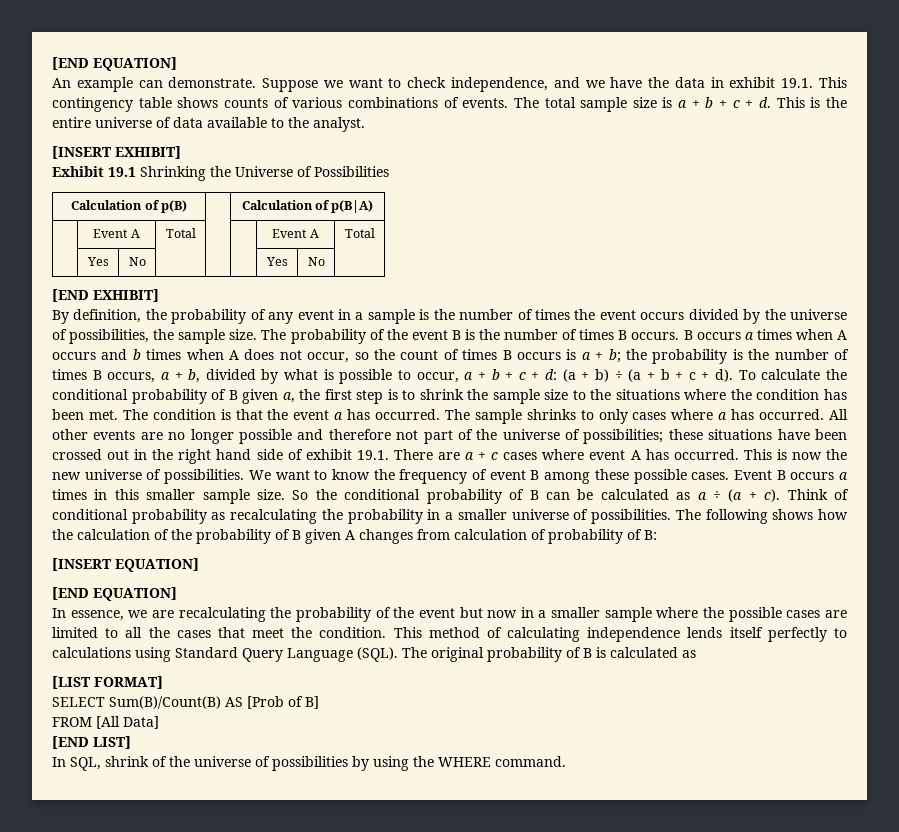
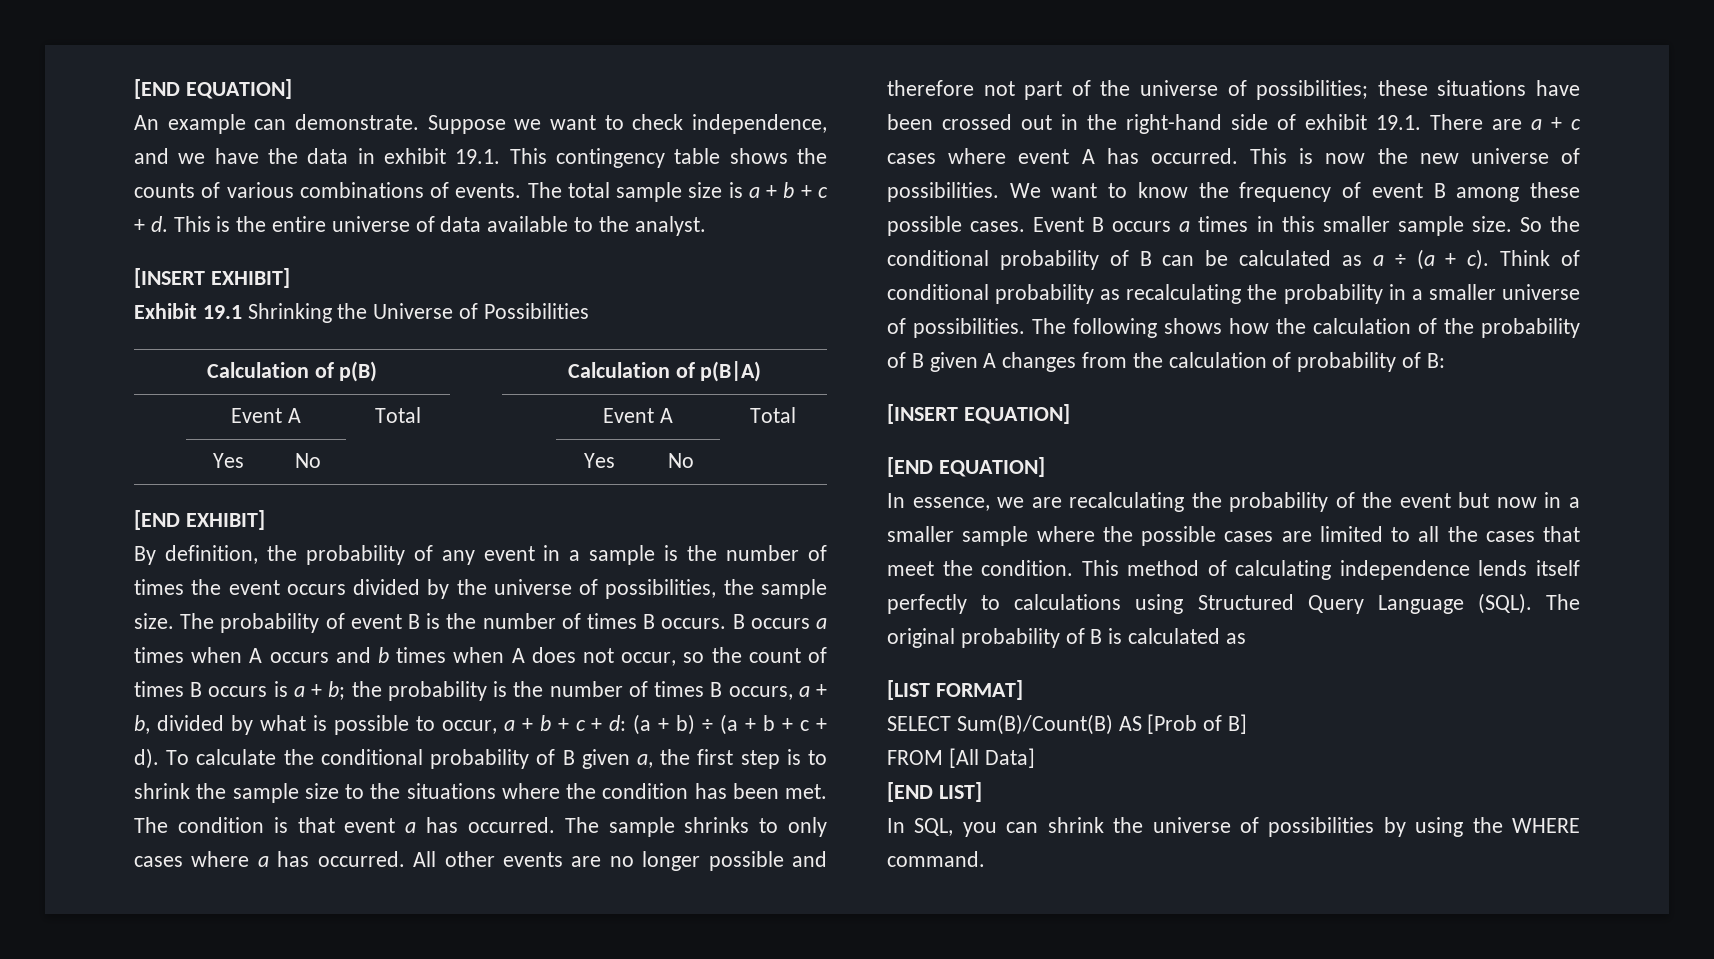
- Suppose we want to check independence, and we have the data in exhibit 19.1. This contingency table shows counts of various combinations of events.
+ Suppose we want to check independence, and we have the data in exhibit 19.1. This contingency table shows the counts of various combinations of events.
- The probability of the event B is the number of times B occurs.
+ The probability of event B is the number of times B occurs.
- The condition is that the event a has occurred.
+ The condition is that event a has occurred.
- All other events are no longer possible and therefore not part of the universe of possibilities; these situations have been crossed out in the right hand side of exhibit 19.1. There are a + c cases where event A has occurred.
+ All other events are no longer possible and therefore not part of the universe of possibilities; these situations have been crossed out in the right-hand side of exhibit 19.1. There are a + c cases where event A has occurred.
- The following shows how the calculation of the probability of B given A changes from calculation of probability of B:
+ The following shows how the calculation of the probability of B given A changes from the calculation of probability of B:
- This method of calculating independence lends itself perfectly to calculations using Standard Query Language (SQL).
+ This method of calculating independence lends itself perfectly to calculations using Structured Query Language (SQL).
- In SQL, shrink of the universe of possibilities by using the WHERE command.
+ In SQL, you can shrink the universe of possibilities by using the WHERE command.

